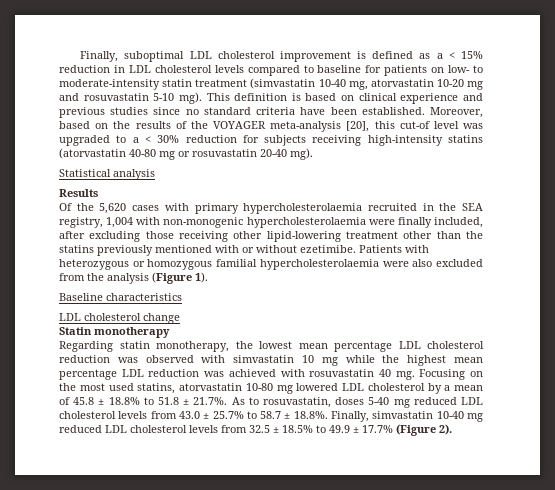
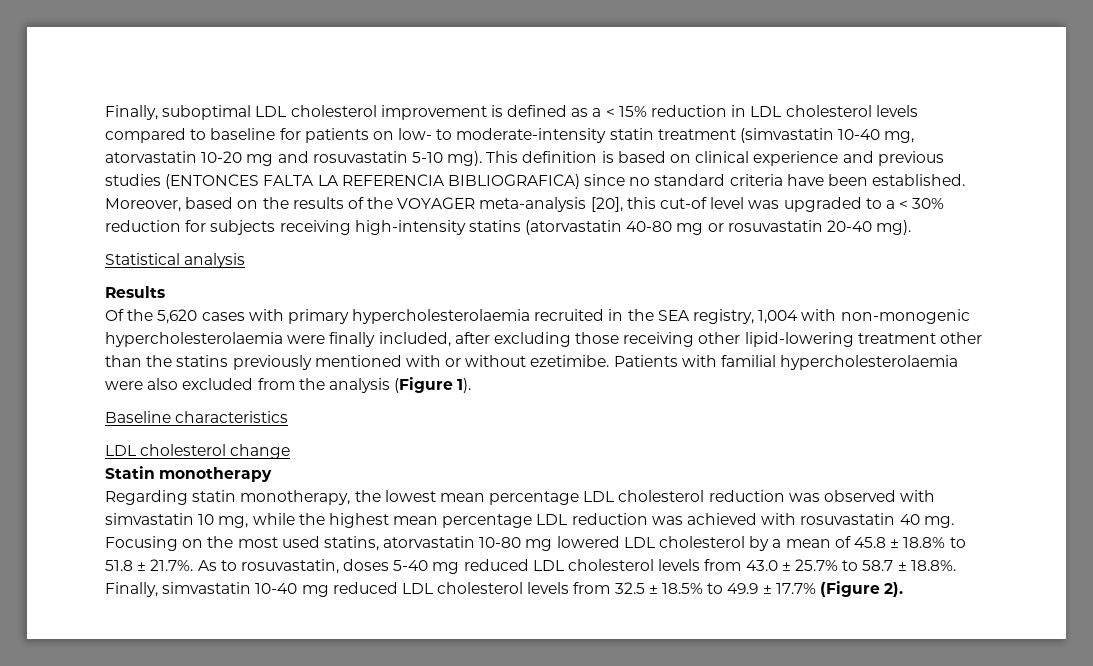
- This definition is based on clinical experience and previous studies since no standard criteria have been established.
+ This definition is based on clinical experience and previous studies (ENTONCES FALTA LA REFERENCIA BIBLIOGRAFICA) since no standard criteria have been established.
- Patients with heterozygous or homozygous familial hypercholesterolaemia were also excluded from the analysis (Figure 1).
+ Patients with familial hypercholesterolaemia were also excluded from the analysis (Figure 1).
- Regarding statin monotherapy, the lowest mean percentage LDL cholesterol reduction was observed with simvastatin 10 mg while the highest mean percentage LDL reduction was achieved with rosuvastatin 40 mg.
+ Regarding statin monotherapy, the lowest mean percentage LDL cholesterol reduction was observed with simvastatin 10 mg, while the highest mean percentage LDL reduction was achieved with rosuvastatin 40 mg.

